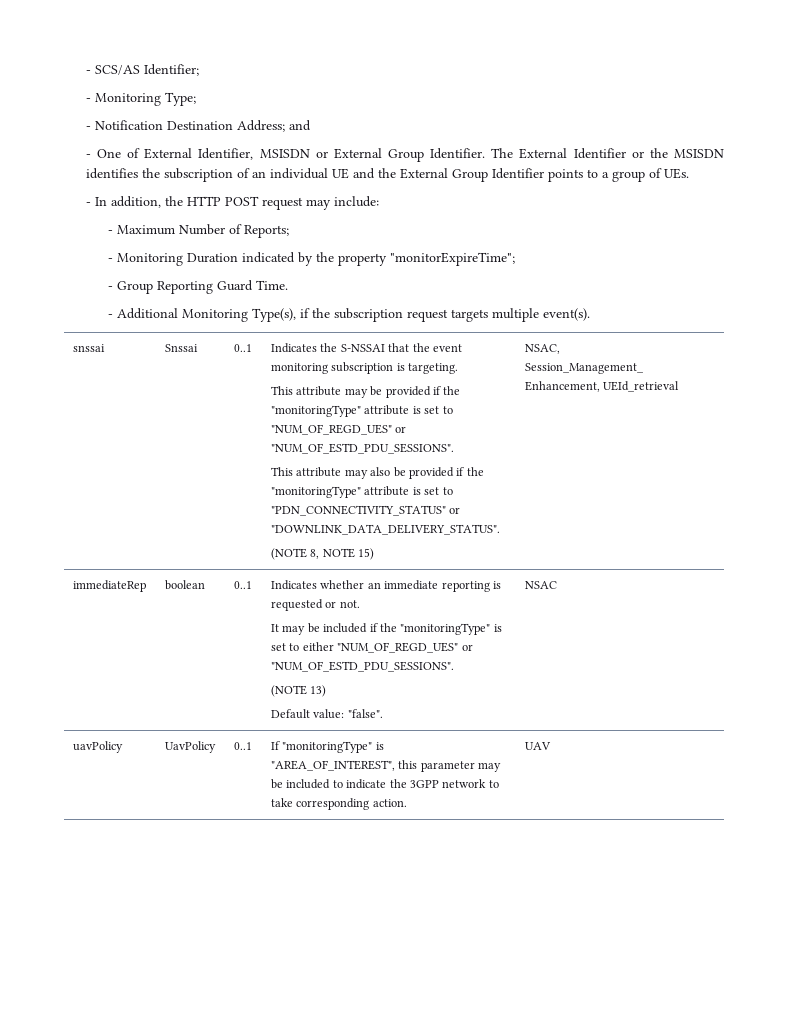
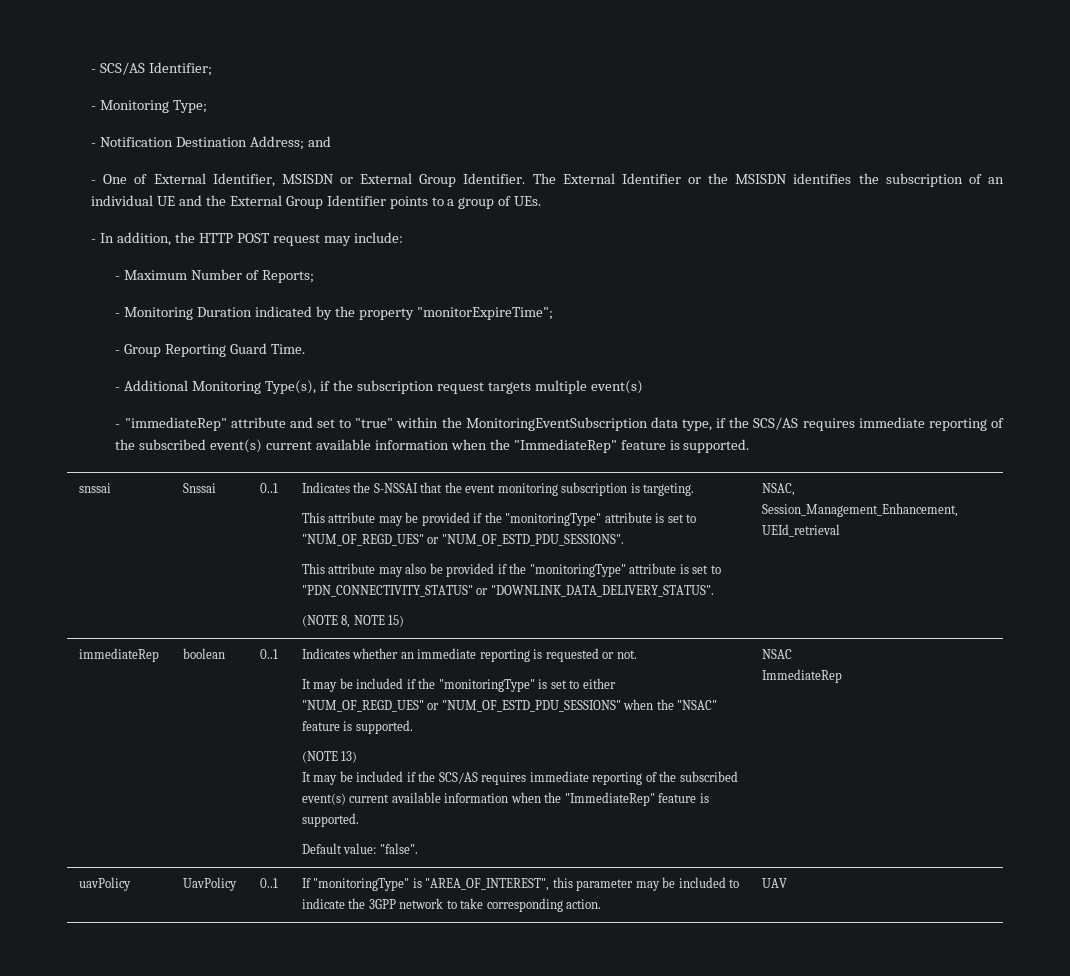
- - Additional Monitoring Type(s), if the subscription request targets multiple event(s).
+ - Additional Monitoring Type(s), if the subscription request targets multiple event(s)
+ - "immediateRep" attribute and set to "true" within the MonitoringEventSubscription data type, if the SCS/AS requires immediate reporting of the subscribed event(s) current available information when the "ImmediateRep" feature is supported.
- It may be included if the "monitoringType" is set to either "NUM_OF_REGD_UES" or "NUM_OF_ESTD_PDU_SESSIONS".
+ It may be included if the "monitoringType" is set to either "NUM_OF_REGD_UES" or "NUM_OF_ESTD_PDU_SESSIONS" when the "NSAC" feature is supported.
  (NOTE 13)
+ It may be included if the SCS/AS requires immediate reporting of the subscribed event(s) current available information when the "ImmediateRep" feature is supported.
+ ImmediateRep

